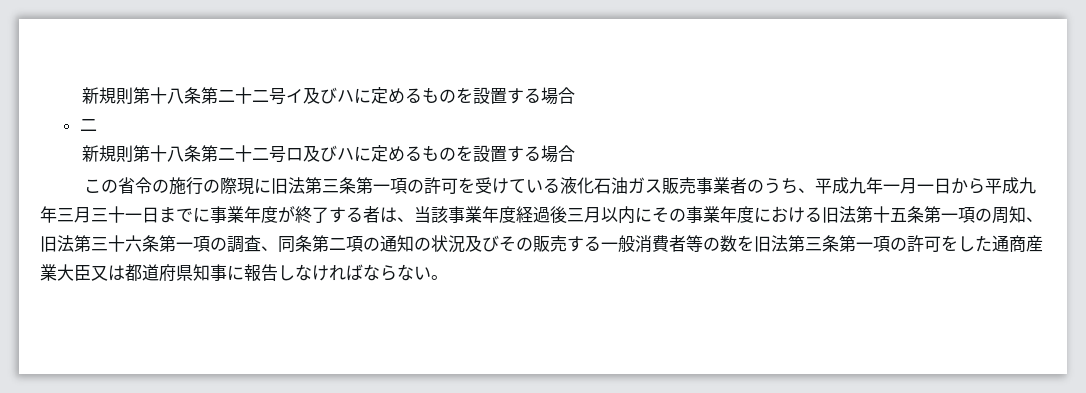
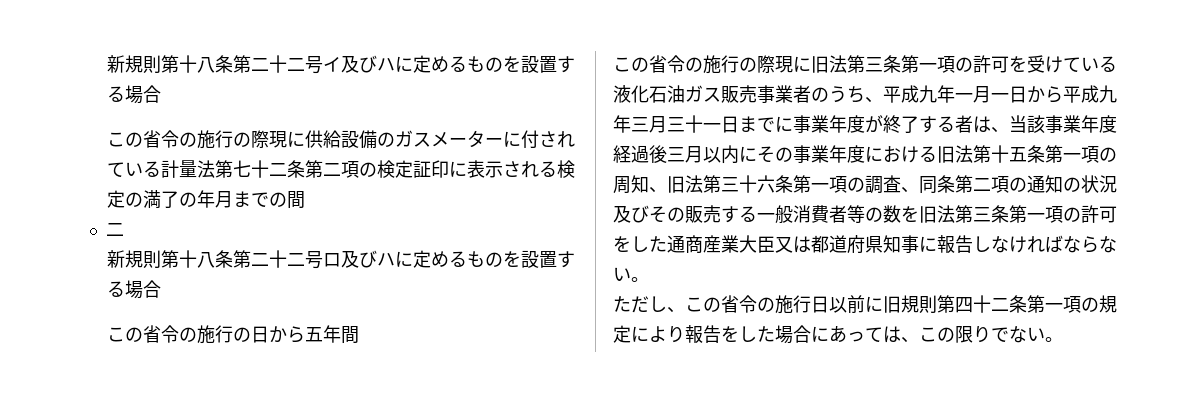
+ この省令の施行の際現に供給設備のガスメーターに付されている計量法第七十二条第二項の検定証印に表示される検定の満了の年月までの間
+ この省令の施行の日から五年間
+ ただし、この省令の施行日以前に旧規則第四十二条第一項の規定により報告をした場合にあっては、この限りでない。

